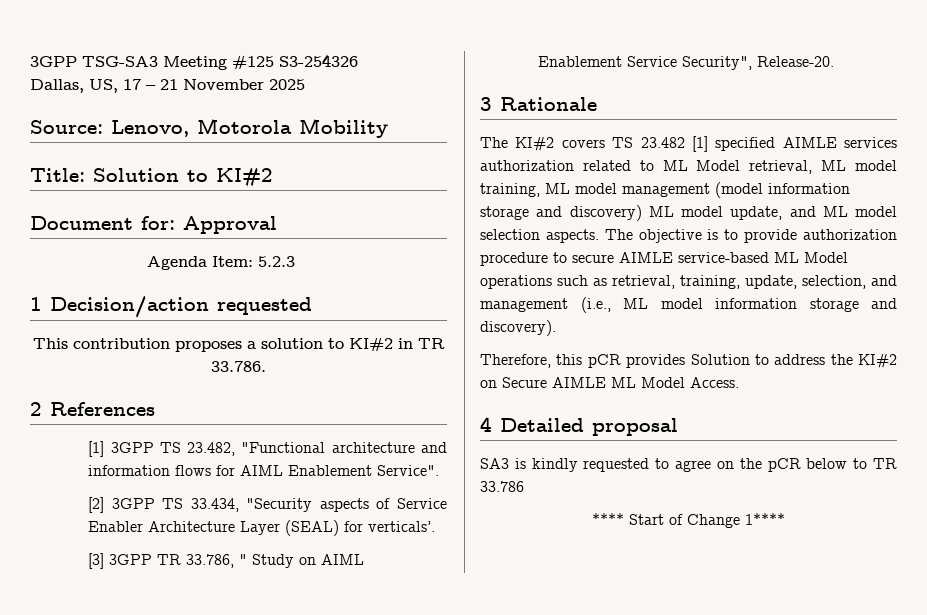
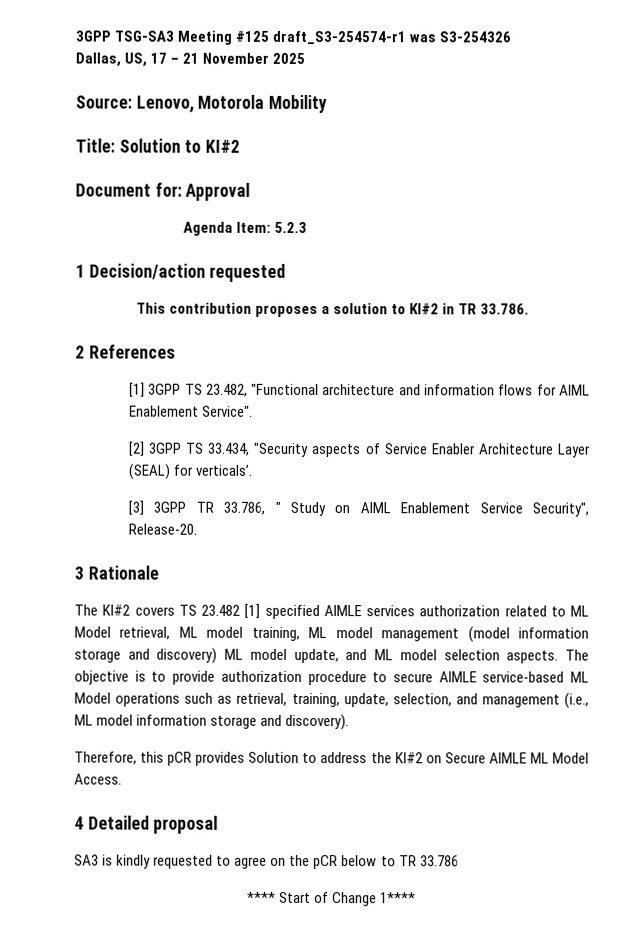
- 3GPP TSG-SA3 Meeting #125 S3-254326
+ 3GPP TSG-SA3 Meeting #125 draft_S3-254574-r1 was S3-254326

